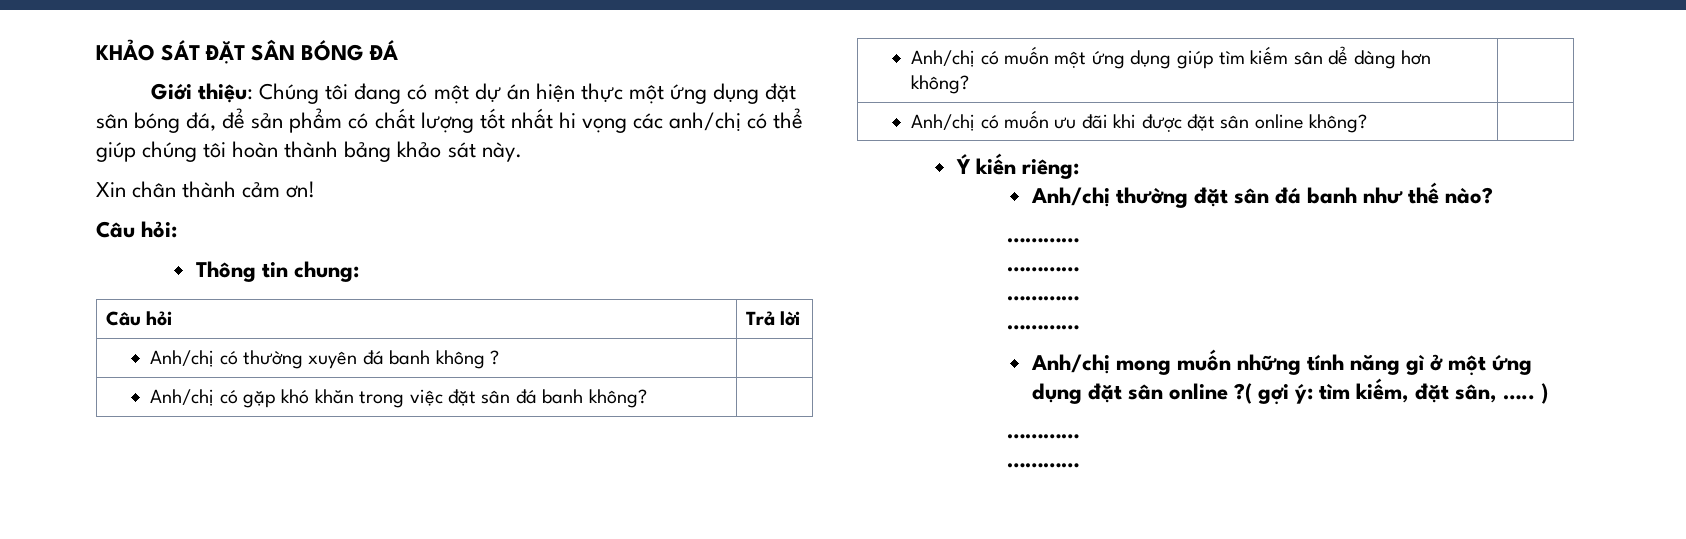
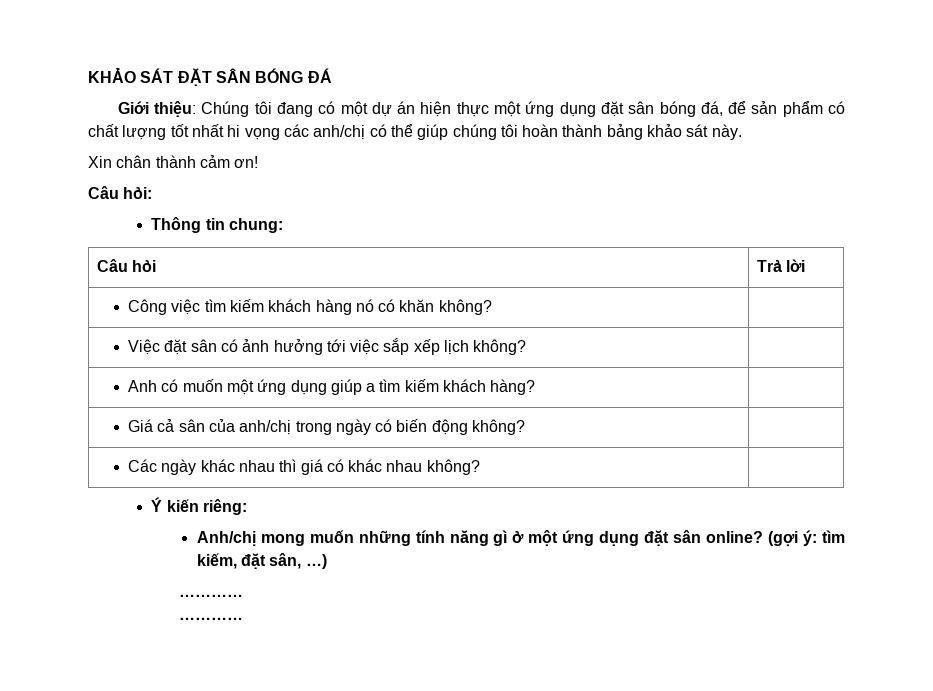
- Anh/chị có thường xuyên đá banh không ? |
- Anh/chị có gặp khó khăn trong việc đặt sân đá banh không? |
- Anh/chị có muốn một ứng dụng giúp tìm kiếm sân dể dàng hơn không? |
- Anh/chị có muốn ưu đãi khi được đặt sân online không? |
+ Công việc tìm kiếm khách hàng nó có khăn không? |
+ Việc đặt sân có ảnh hưởng tới việc sắp xếp lịch không? |
+ Anh có muốn một ứng dụng giúp a tìm kiếm khách hàng? |
+ Giá cả sân của anh/chị trong ngày có biến động không? |
+ Các ngày khác nhau thì giá có khác nhau không? |
  Ý kiến riêng:
- Anh/chị thường đặt sân đá banh như thế nào?
- …………
- …………
- …………
- …………
- Anh/chị mong muốn những tính năng gì ở một ứng dụng đặt sân online ?( gợi ý: tìm kiếm, đặt sân, ….. )
+ Anh/chị mong muốn những tính năng gì ở một ứng dụng đặt sân online? (gợi ý: tìm kiếm, đặt sân, …)

